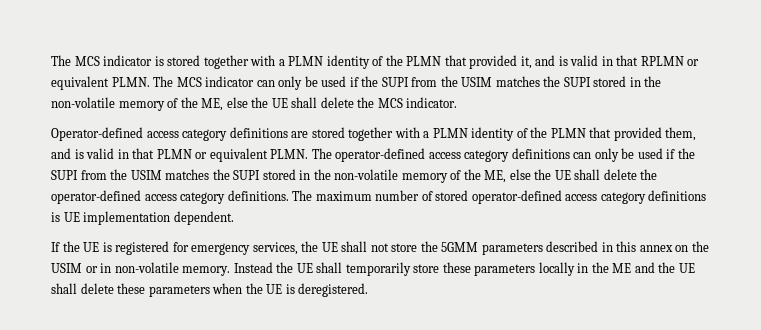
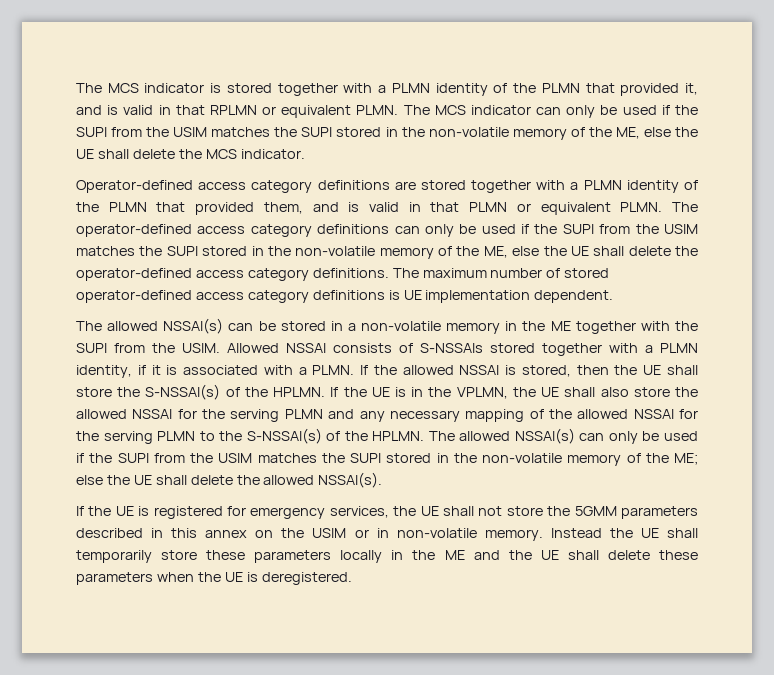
+ The allowed NSSAI(s) can be stored in a non-volatile memory in the ME together with the SUPI from the USIM. Allowed NSSAI consists of S-NSSAIs stored together with a PLMN identity, if it is associated with a PLMN. If the allowed NSSAI is stored, then the UE shall store the S-NSSAI(s) of the HPLMN. If the UE is in the VPLMN, the UE shall also store the allowed NSSAI for the serving PLMN and any necessary mapping of the allowed NSSAI for the serving PLMN to the S-NSSAI(s) of the HPLMN. The allowed NSSAI(s) can only be used if the SUPI from the USIM matches the SUPI stored in the non-volatile memory of the ME; else the UE shall delete the allowed NSSAI(s).

